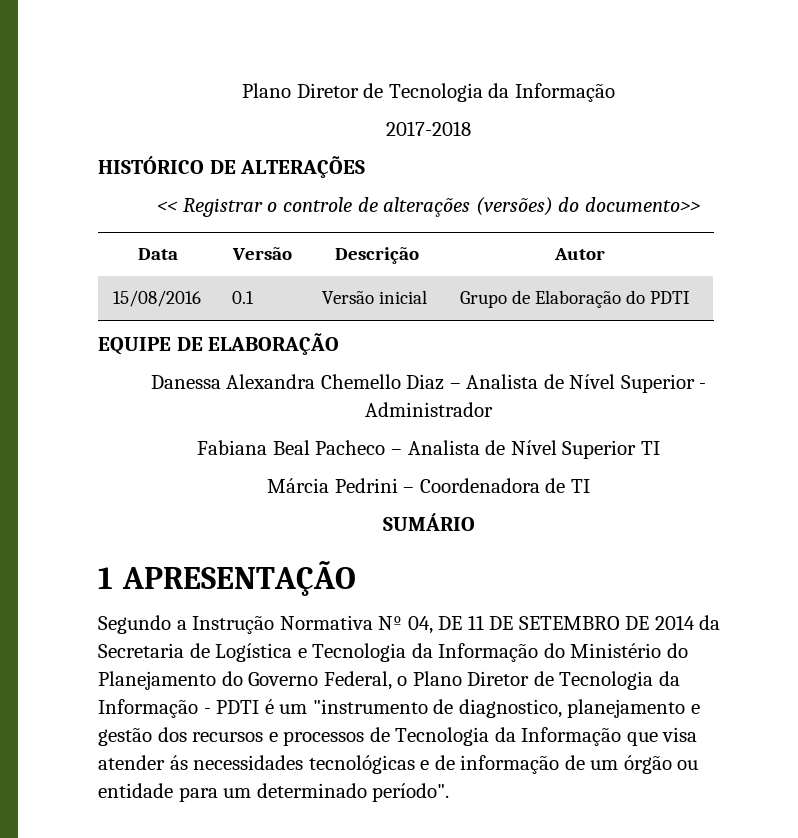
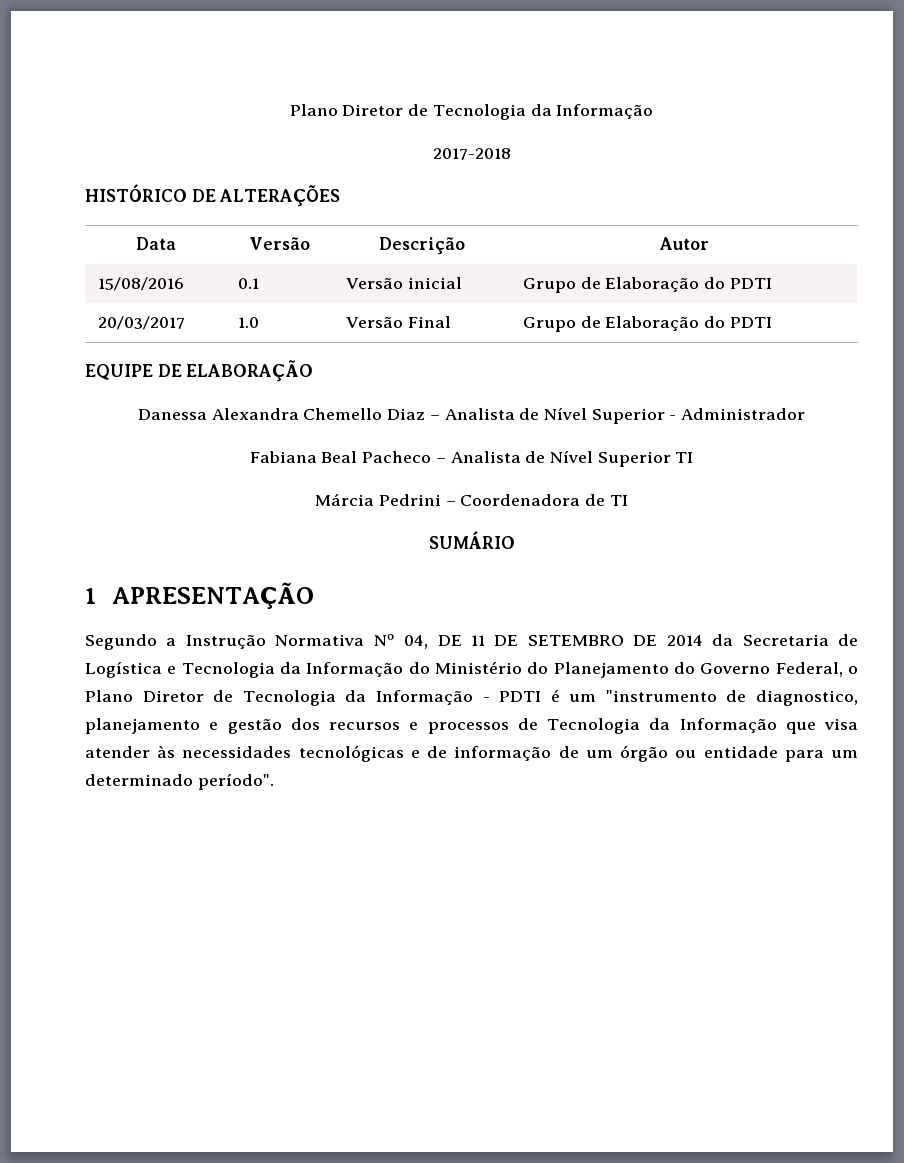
- << Registrar o controle de alterações (versões) do documento>>
+ 20/03/2017 | 1.0 | Versão Final | Grupo de Elaboração do PDTI
- Segundo a Instrução Normativa Nº 04, DE 11 DE SETEMBRO DE 2014 da Secretaria de Logística e Tecnologia da Informação do Ministério do Planejamento do Governo Federal, o Plano Diretor de Tecnologia da Informação - PDTI é um "instrumento de diagnostico, planejamento e gestão dos recursos e processos de Tecnologia da Informação que visa atender ás necessidades tecnológicas e de informação de um órgão ou entidade para um determinado período".
+ Segundo a Instrução Normativa Nº 04, DE 11 DE SETEMBRO DE 2014 da Secretaria de Logística e Tecnologia da Informação do Ministério do Planejamento do Governo Federal, o Plano Diretor de Tecnologia da Informação - PDTI é um "instrumento de diagnostico, planejamento e gestão dos recursos e processos de Tecnologia da Informação que visa atender às necessidades tecnológicas e de informação de um órgão ou entidade para um determinado período".

